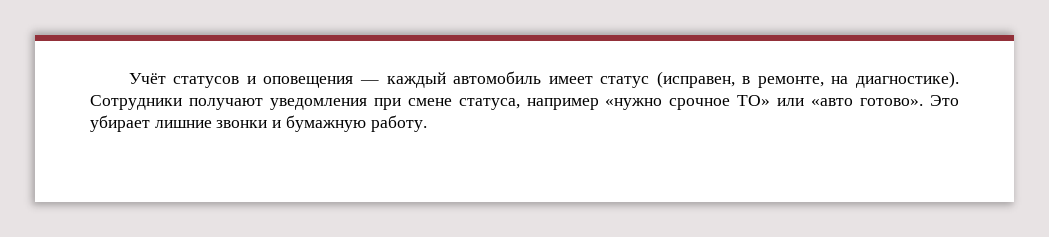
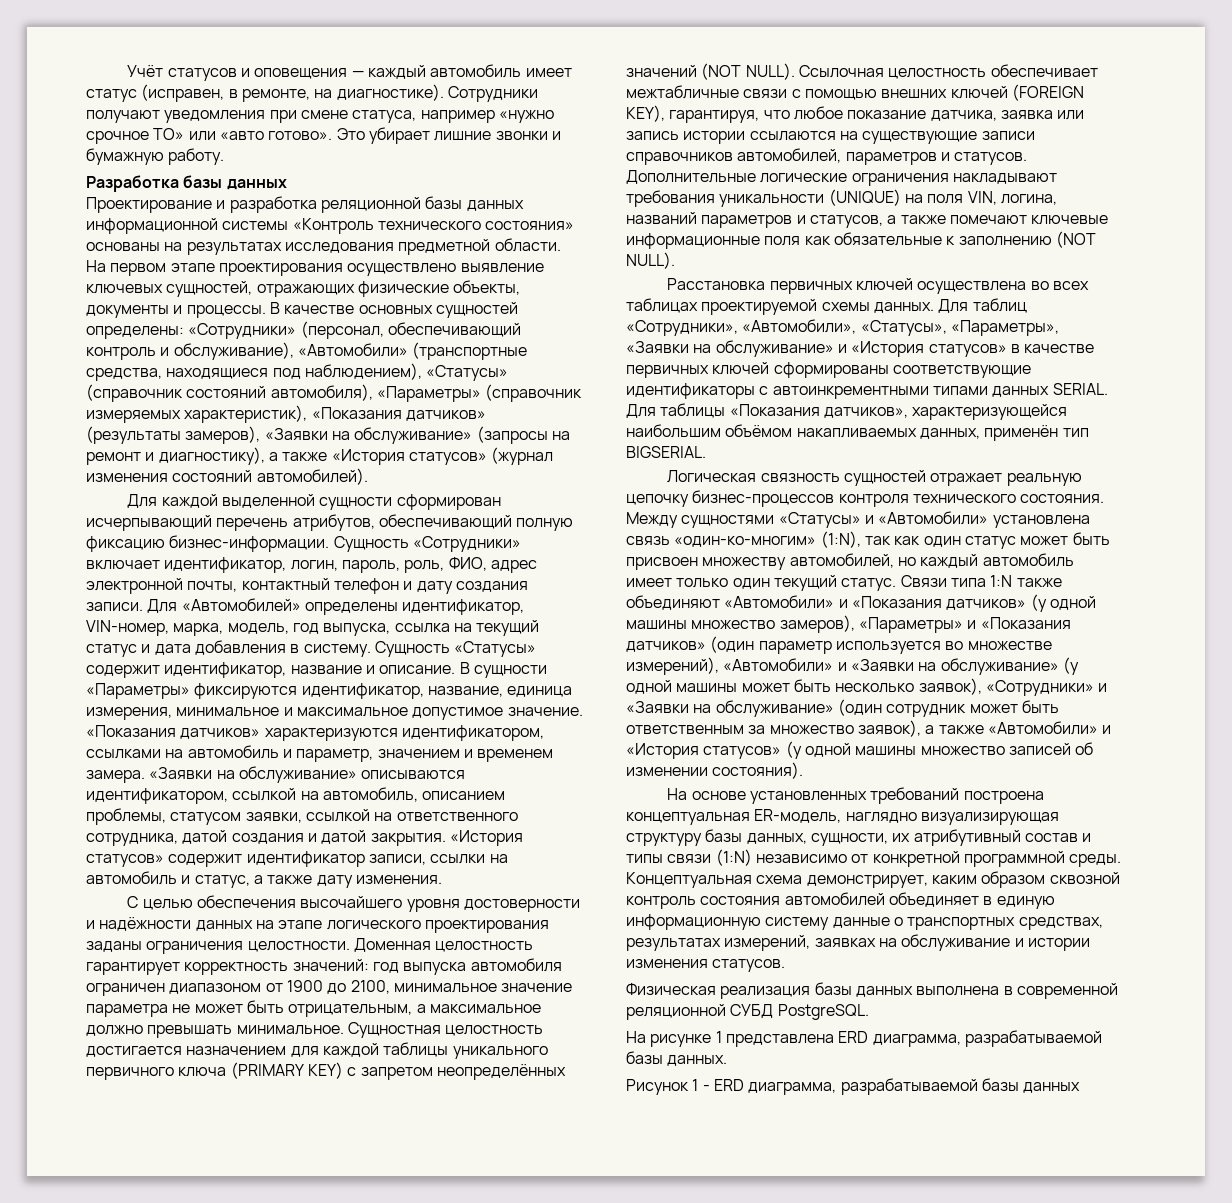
+ Разработка базы данных
+ Проектирование и разработка реляционной базы данных информационной системы «Контроль технического состояния» основаны на результатах исследования предметной области. На первом этапе проектирования осуществлено выявление ключевых сущностей, отражающих физические объекты, документы и процессы. В качестве основных сущностей определены: «Сотрудники» (персонал, обеспечивающий контроль и обслуживание), «Автомобили» (транспортные средства, находящиеся под наблюдением), «Статусы» (справочник состояний автомобиля), «Параметры» (справочник измеряемых характеристик), «Показания датчиков» (результаты замеров), «Заявки на обслуживание» (запросы на ремонт и диагностику), а также «История статусов» (журнал изменения состояний автомобилей).
+ Для каждой выделенной сущности сформирован исчерпывающий перечень атрибутов, обеспечивающий полную фиксацию бизнес-информации. Сущность «Сотрудники» включает идентификатор, логин, пароль, роль, ФИО, адрес электронной почты, контактный телефон и дату создания записи. Для «Автомобилей» определены идентификатор, VIN-номер, марка, модель, год выпуска, ссылка на текущий статус и дата добавления в систему. Сущность «Статусы» содержит идентификатор, название и описание. В сущности «Параметры» фиксируются идентификатор, название, единица измерения, минимальное и максимальное допустимое значение. «Показания датчиков» характеризуются идентификатором, ссылками на автомобиль и параметр, значением и временем замера. «Заявки на обслуживание» описываются идентификатором, ссылкой на автомобиль, описанием проблемы, статусом заявки, ссылкой на ответственного сотрудника, датой создания и датой закрытия. «История статусов» содержит идентификатор записи, ссылки на автомобиль и статус, а также дату изменения.
+ С целью обеспечения высочайшего уровня достоверности и надёжности данных на этапе логического проектирования заданы ограничения целостности. Доменная целостность гарантирует корректность значений: год выпуска автомобиля ограничен диапазоном от 1900 до 2100, минимальное значение параметра не может быть отрицательным, а максимальное должно превышать минимальное. Сущностная целостность достигается назначением для каждой таблицы уникального первичного ключа (PRIMARY KEY) с запретом неопределённых значений (NOT NULL). Ссылочная целостность обеспечивает межтабличные связи с помощью внешних ключей (FOREIGN KEY), гарантируя, что любое показание датчика, заявка или запись истории ссылаются на существующие записи справочников автомобилей, параметров и статусов. Дополнительные логические ограничения накладывают требования уникальности (UNIQUE) на поля VIN, логина, названий параметров и статусов, а также помечают ключевые информационные поля как обязательные к заполнению (NOT NULL).
+ Расстановка первичных ключей осуществлена во всех таблицах проектируемой схемы данных. Для таблиц «Сотрудники», «Автомобили», «Статусы», «Параметры», «Заявки на обслуживание» и «История статусов» в качестве первичных ключей сформированы соответствующие идентификаторы с автоинкрементными типами данных SERIAL. Для таблицы «Показания датчиков», характеризующейся наибольшим объёмом накапливаемых данных, применён тип BIGSERIAL.
+ Логическая связность сущностей отражает реальную цепочку бизнес-процессов контроля технического состояния. Между сущностями «Статусы» и «Автомобили» установлена связь «один-ко-многим» (1:N), так как один статус может быть присвоен множеству автомобилей, но каждый автомобиль имеет только один текущий статус. Связи типа 1:N также объединяют «Автомобили» и «Показания датчиков» (у одной машины множество замеров), «Параметры» и «Показания датчиков» (один параметр используется во множестве измерений), «Автомобили» и «Заявки на обслуживание» (у одной машины может быть несколько заявок), «Сотрудники» и «Заявки на обслуживание» (один сотрудник может быть ответственным за множество заявок), а также «Автомобили» и «История статусов» (у одной машины множество записей об изменении состояния).
+ На основе установленных требований построена концептуальная ER-модель, наглядно визуализирующая структуру базы данных, сущности, их атрибутивный состав и типы связи (1:N) независимо от конкретной программной среды. Концептуальная схема демонстрирует, каким образом сквозной контроль состояния автомобилей объединяет в единую информационную систему данные о транспортных средствах, результатах измерений, заявках на обслуживание и истории изменения статусов.
+ Физическая реализация базы данных выполнена в современной реляционной СУБД PostgreSQL.
+ На рисунке 1 представлена ERD диаграмма, разрабатываемой базы данных.
+ Рисунок 1 - ERD диаграмма, разрабатываемой базы данных

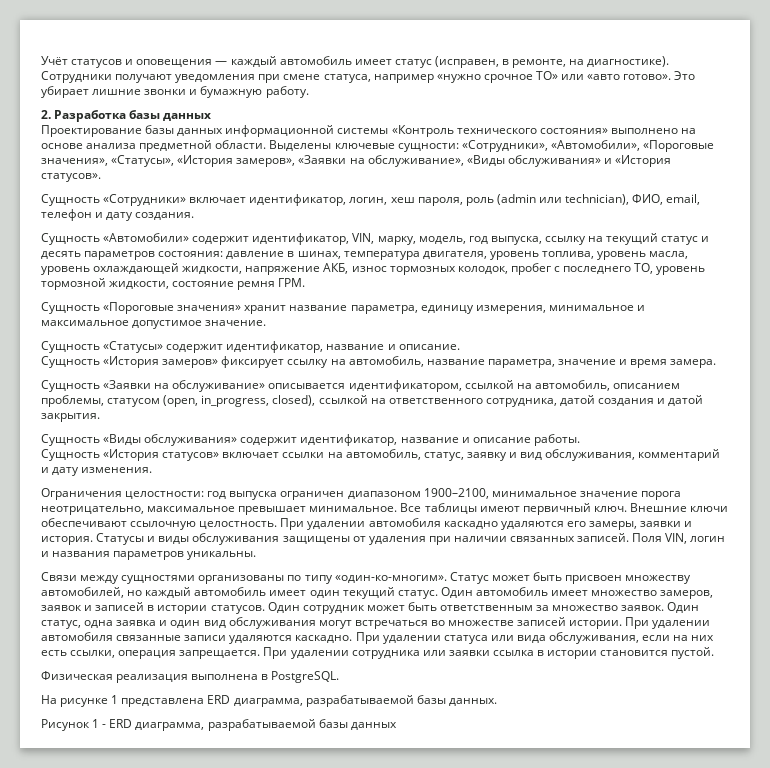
- Разработка базы данных
+ 2. Разработка базы данных
- Проектирование и разработка реляционной базы данных информационной системы «Контроль технического состояния» основаны на результатах исследования предметной области. На первом этапе проектирования осуществлено выявление ключевых сущностей, отражающих физические объекты, документы и процессы. В качестве основных сущностей определены: «Сотрудники» (персонал, обеспечивающий контроль и обслуживание), «Автомобили» (транспортные средства, находящиеся под наблюдением), «Статусы» (справочник состояний автомобиля), «Параметры» (справочник измеряемых характеристик), «Показания датчиков» (результаты замеров), «Заявки на обслуживание» (запросы на ремонт и диагностику), а также «История статусов» (журнал изменения состояний автомобилей).
- Для каждой выделенной сущности сформирован исчерпывающий перечень атрибутов, обеспечивающий полную фиксацию бизнес-информации. Сущность «Сотрудники» включает идентификатор, логин, пароль, роль, ФИО, адрес электронной почты, контактный телефон и дату создания записи. Для «Автомобилей» определены идентификатор, VIN-номер, марка, модель, год выпуска, ссылка на текущий статус и дата добавления в систему. Сущность «Статусы» содержит идентификатор, название и описание. В сущности «Параметры» фиксируются идентификатор, название, единица измерения, минимальное и максимальное допустимое значение. «Показания датчиков» характеризуются идентификатором, ссылками на автомобиль и параметр, значением и временем замера. «Заявки на обслуживание» описываются идентификатором, ссылкой на автомобиль, описанием проблемы, статусом заявки, ссылкой на ответственного сотрудника, датой создания и датой закрытия. «История статусов» содержит идентификатор записи, ссылки на автомобиль и статус, а также дату изменения.
- С целью обеспечения высочайшего уровня достоверности и надёжности данных на этапе логического проектирования заданы ограничения целостности. Доменная целостность гарантирует корректность значений: год выпуска автомобиля ограничен диапазоном от 1900 до 2100, минимальное значение параметра не может быть отрицательным, а максимальное должно превышать минимальное. Сущностная целостность достигается назначением для каждой таблицы уникального первичного ключа (PRIMARY KEY) с запретом неопределённых значений (NOT NULL). Ссылочная целостность обеспечивает межтабличные связи с помощью внешних ключей (FOREIGN KEY), гарантируя, что любое показание датчика, заявка или запись истории ссылаются на существующие записи справочников автомобилей, параметров и статусов. Дополнительные логические ограничения накладывают требования уникальности (UNIQUE) на поля VIN, логина, названий параметров и статусов, а также помечают ключевые информационные поля как обязательные к заполнению (NOT NULL).
- Расстановка первичных ключей осуществлена во всех таблицах проектируемой схемы данных. Для таблиц «Сотрудники», «Автомобили», «Статусы», «Параметры», «Заявки на обслуживание» и «История статусов» в качестве первичных ключей сформированы соответствующие идентификаторы с автоинкрементными типами данных SERIAL. Для таблицы «Показания датчиков», характеризующейся наибольшим объёмом накапливаемых данных, применён тип BIGSERIAL.
- Логическая связность сущностей отражает реальную цепочку бизнес-процессов контроля технического состояния. Между сущностями «Статусы» и «Автомобили» установлена связь «один-ко-многим» (1:N), так как один статус может быть присвоен множеству автомобилей, но каждый автомобиль имеет только один текущий статус.
+ Проектирование базы данных информационной системы «Контроль технического состояния» выполнено на основе анализа предметной области. Выделены ключевые сущности: «Сотрудники», «Автомобили», «Пороговые значения», «Статусы», «История замеров», «Заявки на обслуживание», «Виды обслуживания» и «История статусов».
+ Сущность «Сотрудники» включает идентификатор, логин, хеш пароля, роль (admin или technician), ФИО, email, телефон и дату создания.
+ Сущность «Автомобили» содержит идентификатор, VIN, марку, модель, год выпуска, ссылку на текущий статус и десять параметров состояния: давление в шинах, температура двигателя, уровень топлива, уровень масла, уровень охлаждающей жидкости, напряжение АКБ, износ тормозных колодок, пробег с последнего ТО, уровень тормозной жидкости, состояние ремня ГРМ.
+ Сущность «Пороговые значения» хранит название параметра, единицу измерения, минимальное и максимальное допустимое значение.
+ Сущность «Статусы» содержит идентификатор, название и описание.
+ Сущность «История замеров» фиксирует ссылку на автомобиль, название параметра, значение и время замера.
+ Сущность «Заявки на обслуживание» описывается идентификатором, ссылкой на автомобиль, описанием проблемы, статусом (open, in_progress, closed), ссылкой на ответственного сотрудника, датой создания и датой закрытия.
+ Сущность «Виды обслуживания» содержит идентификатор, название и описание работы.
+ Сущность «История статусов» включает ссылки на автомобиль, статус, заявку и вид обслуживания, комментарий и дату изменения.
+ Ограничения целостности: год выпуска ограничен диапазоном 1900–2100, минимальное значение порога неотрицательно, максимальное превышает минимальное. Все таблицы имеют первичный ключ. Внешние ключи обеспечивают ссылочную целостность. При удалении автомобиля каскадно удаляются его замеры, заявки и история. Статусы и виды обслуживания защищены от удаления при наличии связанных записей. Поля VIN, логин и названия параметров уникальны.
+ Связи между сущностями организованы по типу «один-ко-многим». Статус может быть присвоен множеству автомобилей, но каждый автомобиль имеет один текущий статус.
- Связи типа 1:N также объединяют «Автомобили» и «Показания датчиков» (у одной машины множество замеров), «Параметры» и «Показания датчиков» (один параметр используется во множестве измерений), «Автомобили» и «Заявки на обслуживание» (у одной машины может быть несколько заявок), «Сотрудники» и «Заявки на обслуживание» (один сотрудник может быть ответственным за множество заявок), а также «Автомобили» и «История статусов» (у одной машины множество записей об изменении состояния).
- На основе установленных требований построена концептуальная ER-модель, наглядно визуализирующая структуру базы данных, сущности, их атрибутивный состав и типы связи (1:N) независимо от конкретной программной среды. Концептуальная схема демонстрирует, каким образом сквозной контроль состояния автомобилей объединяет в единую информационную систему данные о транспортных средствах, результатах измерений, заявках на обслуживание и истории изменения статусов.
- Физическая реализация базы данных выполнена в современной реляционной СУБД PostgreSQL.
+ Один автомобиль имеет множество замеров, заявок и записей в истории статусов. Один сотрудник может быть ответственным за множество заявок. Один статус, одна заявка и один вид обслуживания могут встречаться во множестве записей истории. При удалении автомобиля связанные записи удаляются каскадно. При удалении статуса или вида обслуживания, если на них есть ссылки, операция запрещается. При удалении сотрудника или заявки ссылка в истории становится пустой.
+ Физическая реализация выполнена в PostgreSQL.

